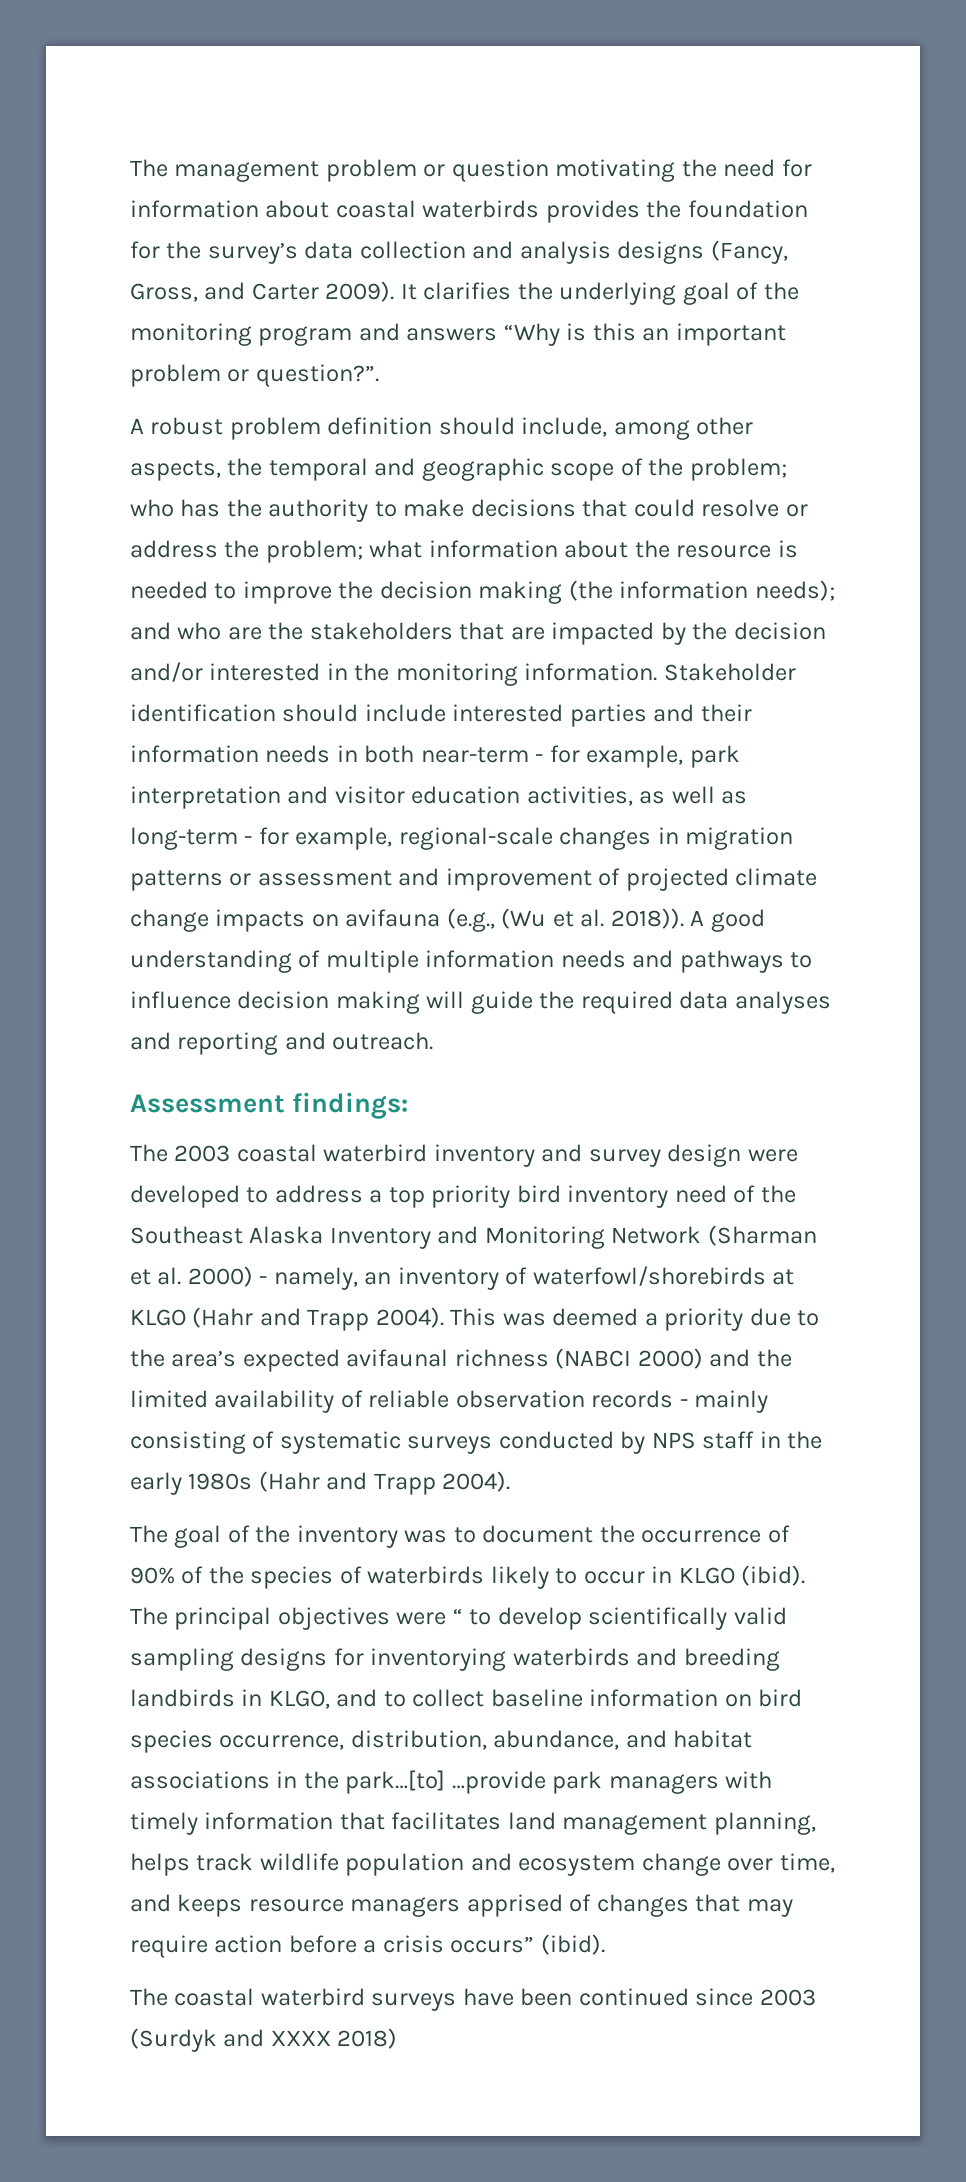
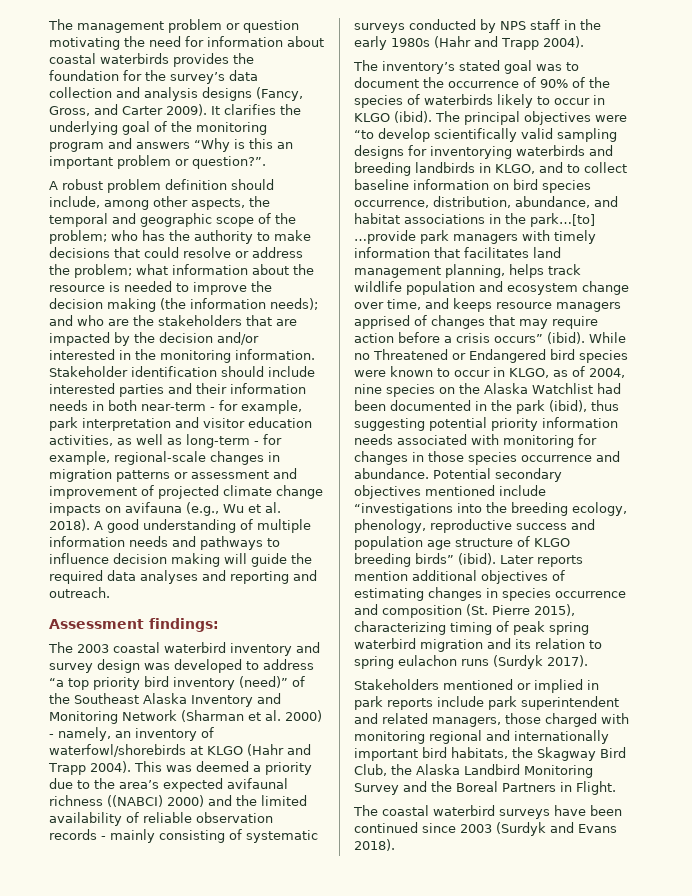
- Stakeholder identification should include interested parties and their information needs in both near-term - for example, park interpretation and visitor education activities, as well as long-term - for example, regional-scale changes in migration patterns or assessment and improvement of projected climate change impacts on avifauna (e.g., (Wu et al. 2018)).
+ Stakeholder identification should include interested parties and their information needs in both near-term - for example, park interpretation and visitor education activities, as well as long-term - for example, regional-scale changes in migration patterns or assessment and improvement of projected climate change impacts on avifauna (e.g., Wu et al. 2018).
- The 2003 coastal waterbird inventory and survey design were developed to address a top priority bird inventory need of the Southeast Alaska Inventory and Monitoring Network (Sharman et al. 2000) - namely, an inventory of waterfowl/shorebirds at KLGO (Hahr and Trapp 2004).
+ The 2003 coastal waterbird inventory and survey design was developed to address “a top priority bird inventory (need)” of the Southeast Alaska Inventory and Monitoring Network (Sharman et al. 2000) - namely, an inventory of waterfowl/shorebirds at KLGO (Hahr and Trapp 2004).
- This was deemed a priority due to the area’s expected avifaunal richness (NABCI 2000) and the limited availability of reliable observation records - mainly consisting of systematic surveys conducted by NPS staff in the early 1980s (Hahr and Trapp 2004).
+ This was deemed a priority due to the area’s expected avifaunal richness ((NABCI) 2000) and the limited availability of reliable observation records - mainly consisting of systematic surveys conducted by NPS staff in the early 1980s (Hahr and Trapp 2004).
- The goal of the inventory was to document the occurrence of 90% of the species of waterbirds likely to occur in KLGO (ibid).
+ The inventory’s stated goal was to document the occurrence of 90% of the species of waterbirds likely to occur in KLGO (ibid).
- The principal objectives were “ to develop scientifically valid sampling designs for inventorying waterbirds and breeding landbirds in KLGO, and to collect baseline information on bird species occurrence, distribution, abundance, and habitat associations in the park…[to] …provide park managers with timely information that facilitates land management planning, helps track wildlife population and ecosystem change over time, and keeps resource managers apprised of changes that may require action before a crisis occurs” (ibid).
+ The principal objectives were “to develop scientifically valid sampling designs for inventorying waterbirds and breeding landbirds in KLGO, and to collect baseline information on bird species occurrence, distribution, abundance, and habitat associations in the park…[to] …provide park managers with timely information that facilitates land management planning, helps track wildlife population and ecosystem change over time, and keeps resource managers apprised of changes that may require action before a crisis occurs” (ibid). While no Threatened or Endangered bird species were known to occur in KLGO, as of 2004, nine species on the Alaska Watchlist had been documented in the park (ibid), thus suggesting potential priority information needs associated with monitoring for changes in those species occurrence and abundance. Potential secondary objectives mentioned include “investigations into the breeding ecology, phenology, reproductive success and population age structure of KLGO breeding birds” (ibid). Later reports mention additional objectives of estimating changes in species occurrence and composition (St. Pierre 2015), characterizing timing of peak spring waterbird migration and its relation to spring eulachon runs (Surdyk 2017).
+ Stakeholders mentioned or implied in park reports include park superintendent and related managers, those charged with monitoring regional and internationally important bird habitats, the Skagway Bird Club, the Alaska Landbird Monitoring Survey and the Boreal Partners in Flight.
- The coastal waterbird surveys have been continued since 2003 (Surdyk and XXXX 2018)
+ The coastal waterbird surveys have been continued since 2003 (Surdyk and Evans 2018).

